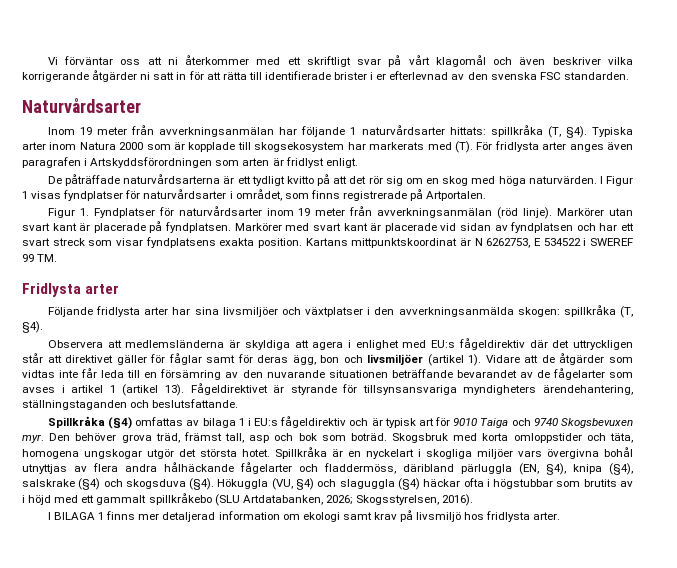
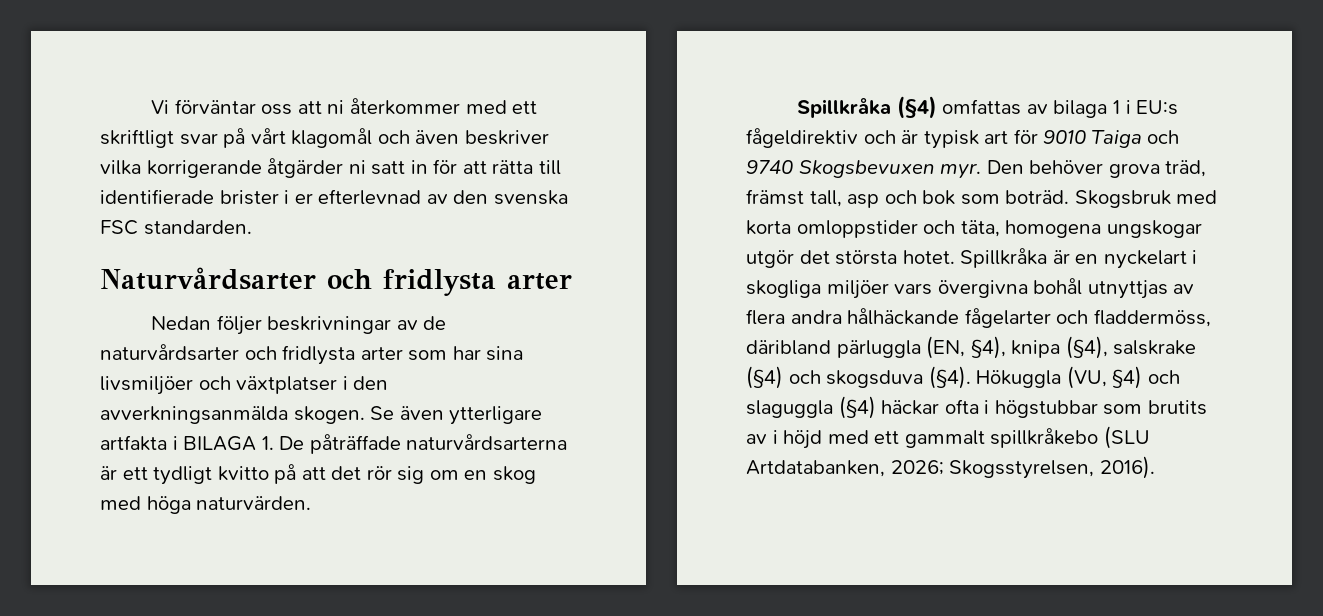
- Naturvårdsarter
- Inom 19 meter från avverkningsanmälan har följande 1 naturvårdsarter hittats: spillkråka (T, §4). Typiska arter inom Natura 2000 som är kopplade till skogsekosystem har markerats med (T). För fridlysta arter anges även paragrafen i Artskyddsförordningen som arten är fridlyst enligt.
- De påträffade naturvårdsarterna är ett tydligt kvitto på att det rör sig om en skog med höga naturvärden. I Figur 1 visas fyndplatser för naturvårdsarter i området, som finns registrerade på Artportalen.
- Figur 1. Fyndplatser för naturvårdsarter inom 19 meter från avverkningsanmälan (röd linje). Markörer utan svart kant är placerade på fyndplatsen. Markörer med svart kant är placerade vid sidan av fyndplatsen och har ett svart streck som visar fyndplatsens exakta position. Kartans mittpunktskoordinat är N 6262753, E 534522 i SWEREF 99 TM.
- Fridlysta arter
- Följande fridlysta arter har sina livsmiljöer och växtplatser i den avverkningsanmälda skogen: spillkråka (T, §4).
- Observera att medlemsländerna är skyldiga att agera i enlighet med EU:s fågeldirektiv där det uttryckligen står att direktivet gäller för fåglar samt för deras ägg, bon och livsmiljöer (artikel 1). Vidare att de åtgärder som vidtas inte får leda till en försämring av den nuvarande situationen beträffande bevarandet av de fågelarter som avses i artikel 1 (artikel 13). Fågeldirektivet är styrande för tillsynsansvariga myndigheters ärendehantering, ställningstaganden och beslutsfattande.
+ Naturvårdsarter och fridlysta arter
+ Nedan följer beskrivningar av de naturvårdsarter och fridlysta arter som har sina livsmiljöer och växtplatser i den avverkningsanmälda skogen. Se även ytterligare artfakta i BILAGA 1. De påträffade naturvårdsarterna är ett tydligt kvitto på att det rör sig om en skog med höga naturvärden.
- I BILAGA 1 finns mer detaljerad information om ekologi samt krav på livsmiljö hos fridlysta arter.

